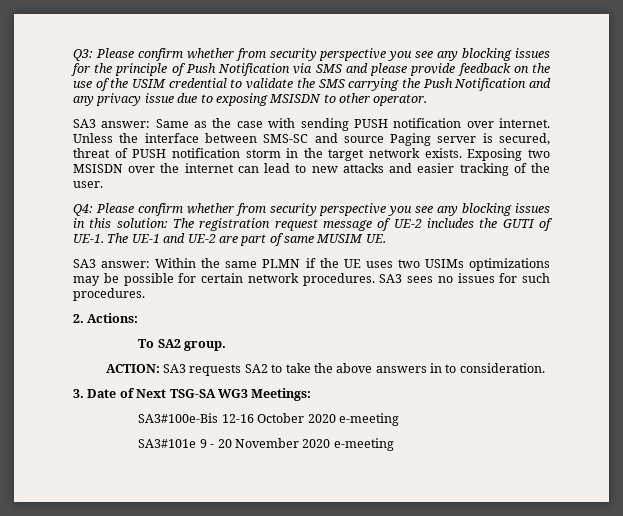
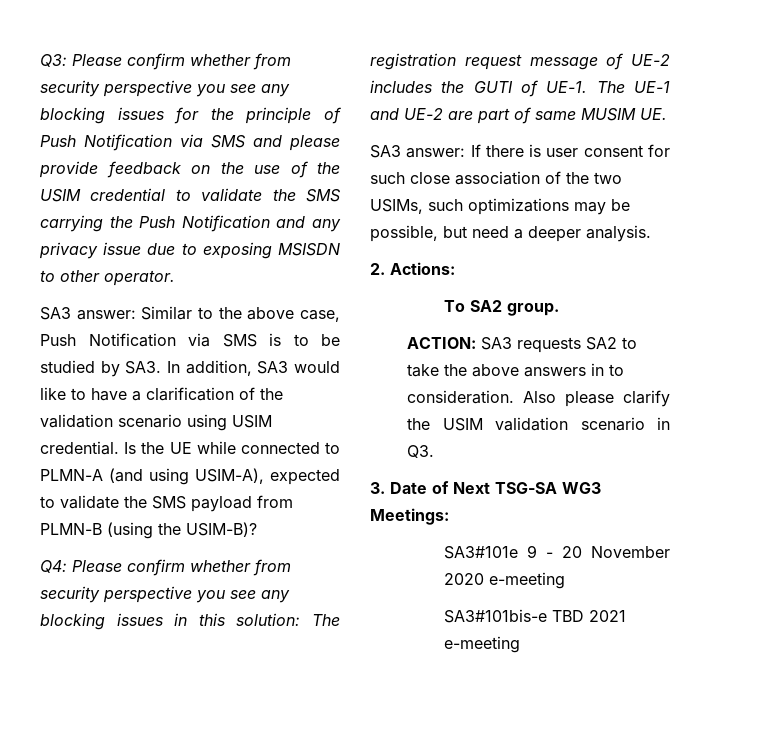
- SA3 answer: Same as the case with sending PUSH notification over internet. Unless the interface between SMS-SC and source Paging server is secured, threat of PUSH notification storm in the target network exists. Exposing two MSISDN over the internet can lead to new attacks and easier tracking of the user.
+ SA3 answer: Similar to the above case, Push Notification via SMS is to be studied by SA3. In addition, SA3 would like to have a clarification of the validation scenario using USIM credential. Is the UE while connected to PLMN-A (and using USIM-A), expected to validate the SMS payload from PLMN-B (using the USIM-B)?
- SA3 answer: Within the same PLMN if the UE uses two USIMs optimizations may be possible for certain network procedures. SA3 sees no issues for such procedures.
+ SA3 answer: If there is user consent for such close association of the two USIMs, such optimizations may be possible, but need a deeper analysis.
+ Also please clarify the USIM validation scenario in Q3.
- SA3#100e-Bis 12-16 October 2020 e-meeting
+ SA3#101bis-e TBD 2021 e-meeting

